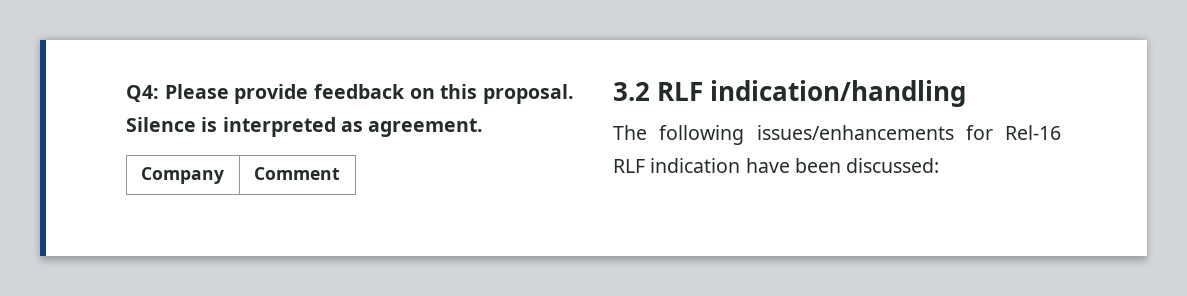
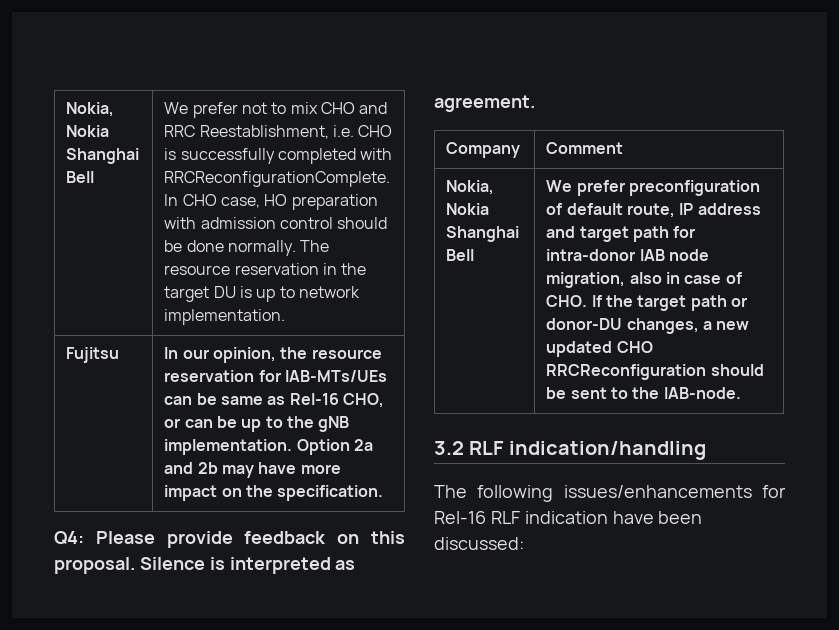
+ Nokia, Nokia Shanghai Bell | We prefer not to mix CHO and RRC Reestablishment, i.e. CHO is successfully completed with RRCReconfigurationComplete. In CHO case, HO preparation with admission control should be done normally. The resource reservation in the target DU is up to network implementation.
+ Fujitsu | In our opinion, the resource reservation for IAB-MTs/UEs can be same as Rel-16 CHO, or can be up to the gNB implementation. Option 2a and 2b may have more impact on the specification.
+ Nokia, Nokia Shanghai Bell | We prefer preconfiguration of default route, IP address and target path for intra-donor IAB node migration, also in case of CHO. If the target path or donor-DU changes, a new updated CHO RRCReconfiguration should be sent to the IAB-node.

